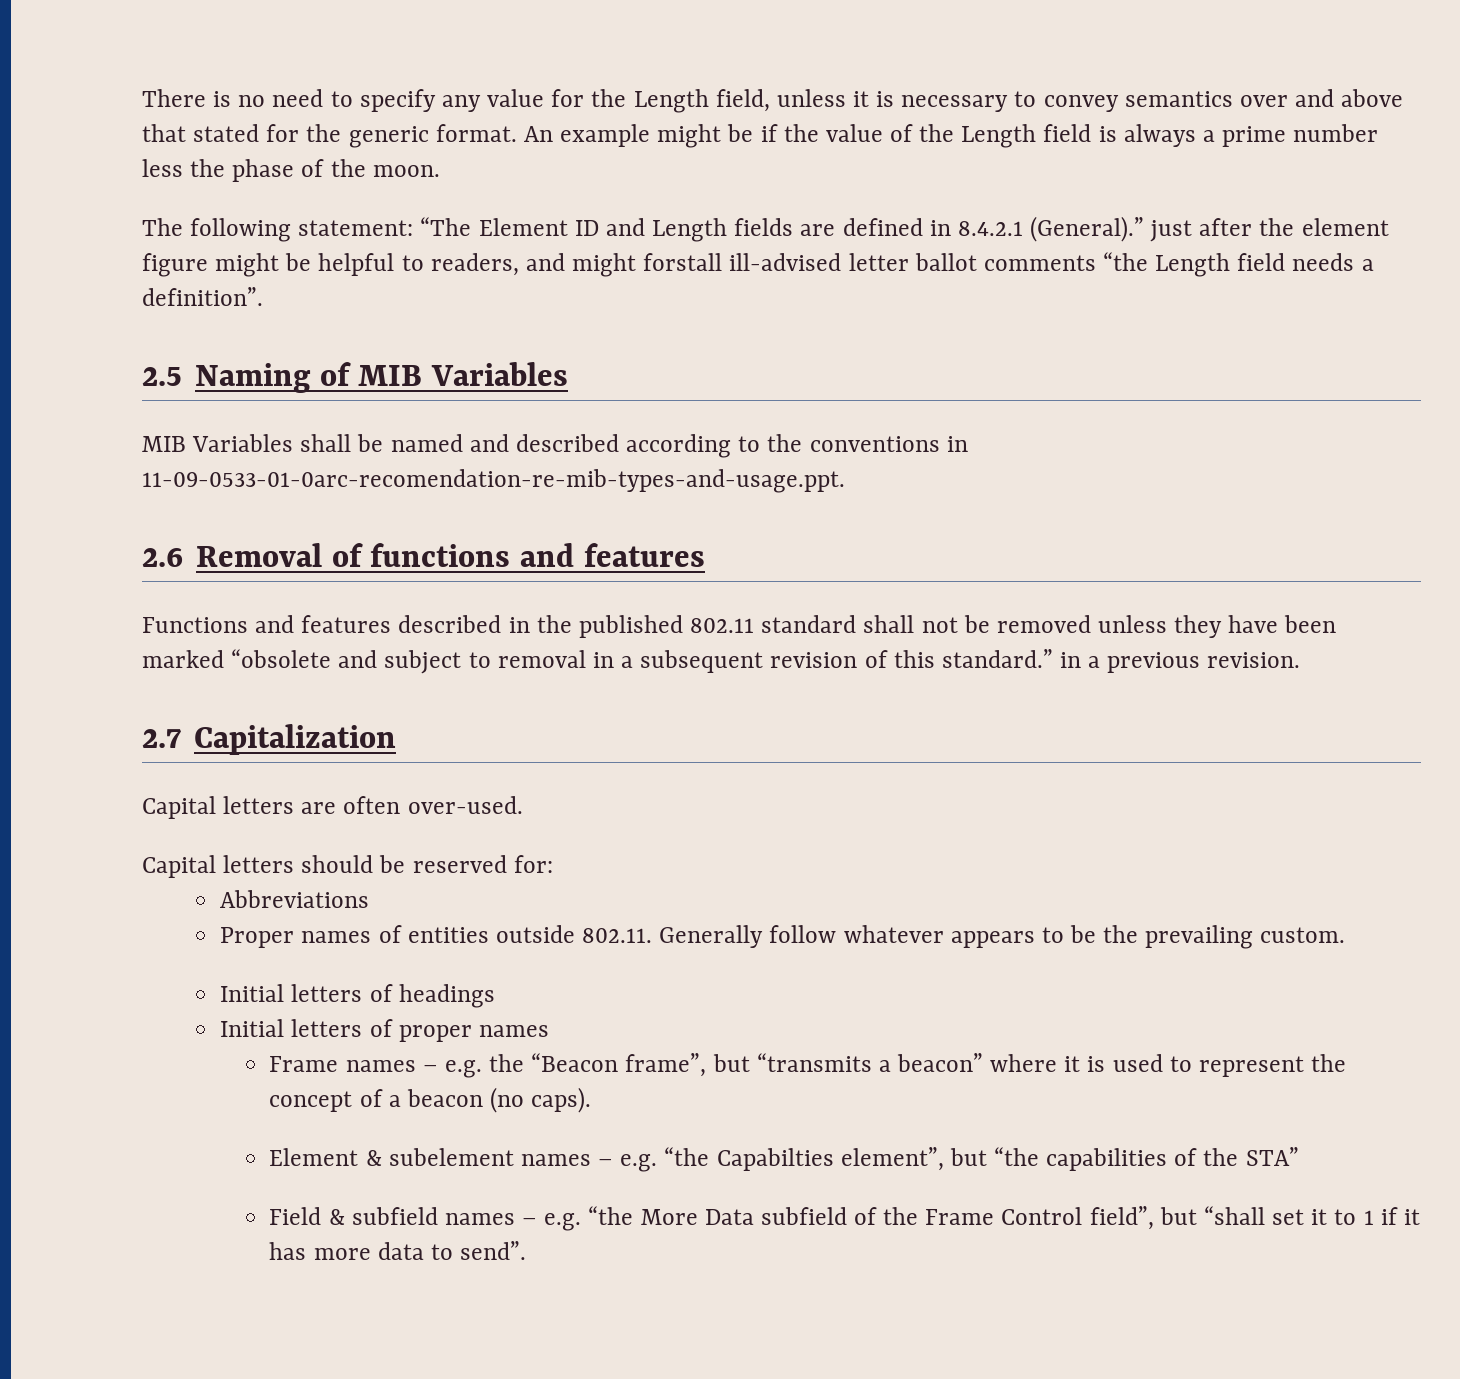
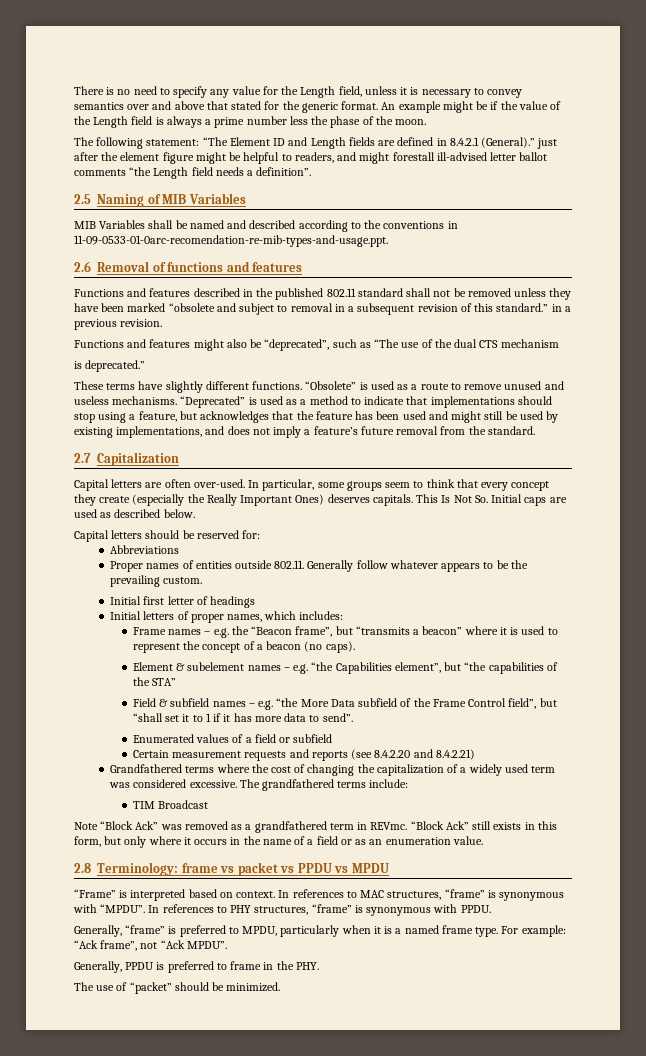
- The following statement: “The Element ID and Length fields are defined in 8.4.2.1 (General).” just after the element figure might be helpful to readers, and might forstall ill-advised letter ballot comments “the Length field needs a definition”.
+ The following statement: “The Element ID and Length fields are defined in 8.4.2.1 (General).” just after the element figure might be helpful to readers, and might forestall ill-advised letter ballot comments “the Length field needs a definition”.
+ Functions and features might also be “deprecated”, such as “The use of the dual CTS mechanism
+ is deprecated.”
+ These terms have slightly different functions. “Obsolete” is used as a route to remove unused and useless mechanisms. “Deprecated” is used as a method to indicate that implementations should stop using a feature, but acknowledges that the feature has been used and might still be used by existing implementations, and does not imply a feature’s future removal from the standard.
+ In particular, some groups seem to think that every concept they create (especially the Really Important Ones) deserves capitals. This Is Not So. Initial caps are used as described below.
- Initial letters of headings
+ Initial first letter of headings
- Initial letters of proper names
+ Initial letters of proper names, which includes:
- Element & subelement names – e.g. “the Capabilties element”, but “the capabilities of the STA”
+ Element & subelement names – e.g. “the Capabilities element”, but “the capabilities of the STA”
+ Enumerated values of a field or subfield
+ Certain measurement requests and reports (see 8.4.2.20 and 8.4.2.21)
+ Grandfathered terms where the cost of changing the capitalization of a widely used term was considered excessive. The grandfathered terms include:
+ TIM Broadcast
+ Note “Block Ack” was removed as a grandfathered term in REVmc. “Block Ack” still exists in this form, but only where it occurs in the name of a field or as an enumeration value.
+ 2.8 Terminology: frame vs packet vs PPDU vs MPDU
+ “Frame” is interpreted based on context. In references to MAC structures, “frame” is synonymous with “MPDU”. In references to PHY structures, “frame” is synonymous with PPDU.
+ Generally, “frame” is preferred to MPDU, particularly when it is a named frame type. For example: “Ack frame”, not “Ack MPDU”.
+ Generally, PPDU is preferred to frame in the PHY.
+ The use of “packet” should be minimized.

